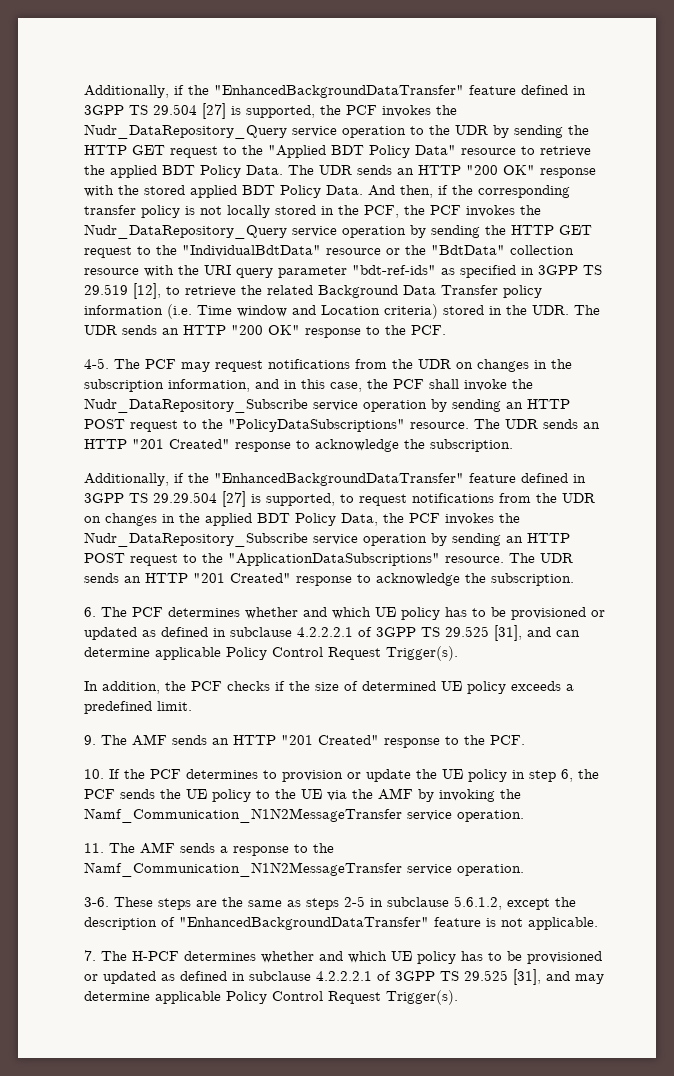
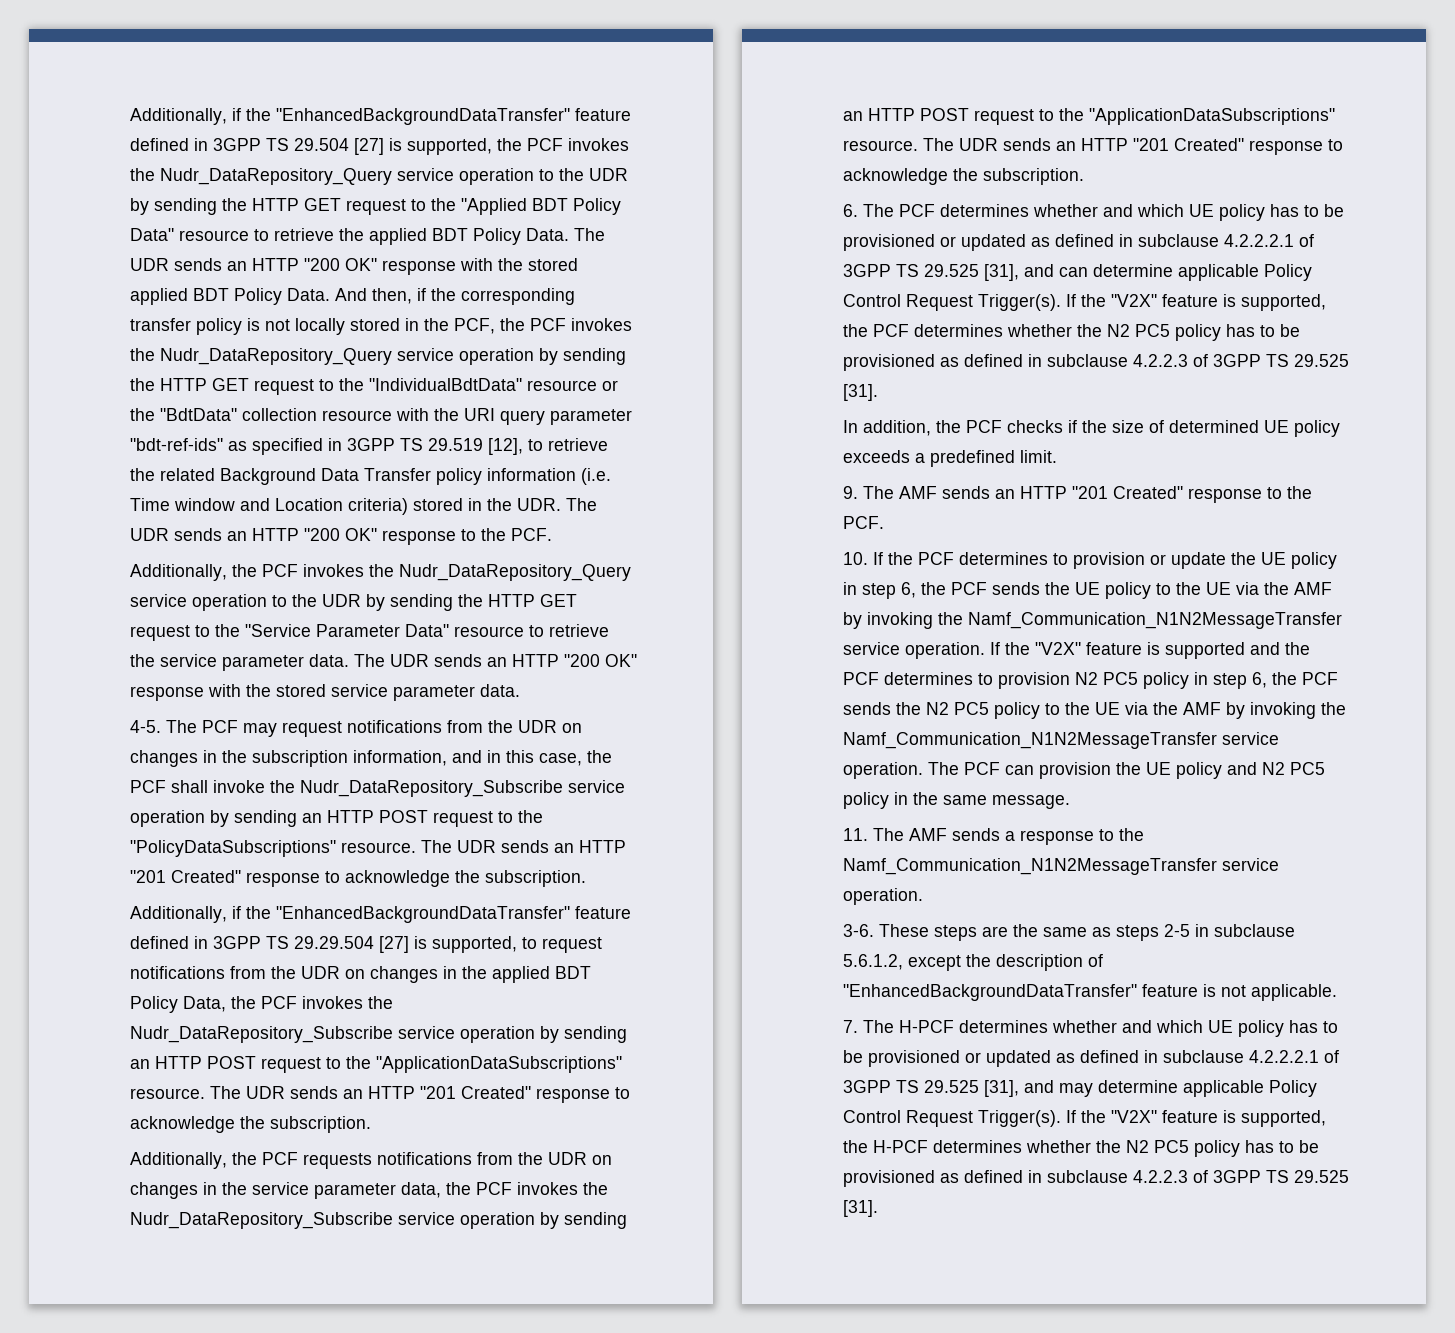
+ Additionally, the PCF invokes the Nudr_DataRepository_Query service operation to the UDR by sending the HTTP GET request to the "Service Parameter Data" resource to retrieve the service parameter data. The UDR sends an HTTP "200 OK" response with the stored service parameter data.
+ Additionally, the PCF requests notifications from the UDR on changes in the service parameter data, the PCF invokes the Nudr_DataRepository_Subscribe service operation by sending an HTTP POST request to the "ApplicationDataSubscriptions" resource. The UDR sends an HTTP "201 Created" response to acknowledge the subscription.
+ If the "V2X" feature is supported, the PCF determines whether the N2 PC5 policy has to be provisioned as defined in subclause 4.2.2.3 of 3GPP TS 29.525 [31].
+ If the "V2X" feature is supported and the PCF determines to provision N2 PC5 policy in step 6, the PCF sends the N2 PC5 policy to the UE via the AMF by invoking the Namf_Communication_N1N2MessageTransfer service operation. The PCF can provision the UE policy and N2 PC5 policy in the same message.
+ If the "V2X" feature is supported, the H-PCF determines whether the N2 PC5 policy has to be provisioned as defined in subclause 4.2.2.3 of 3GPP TS 29.525 [31].

